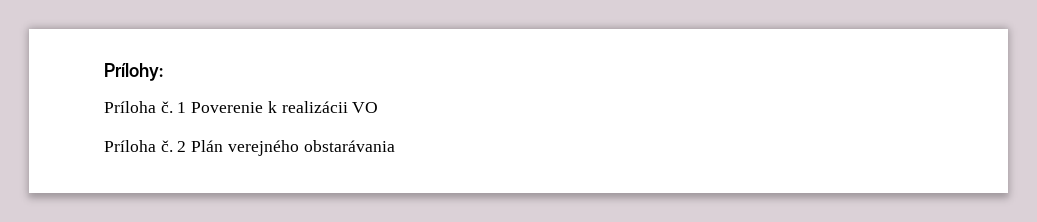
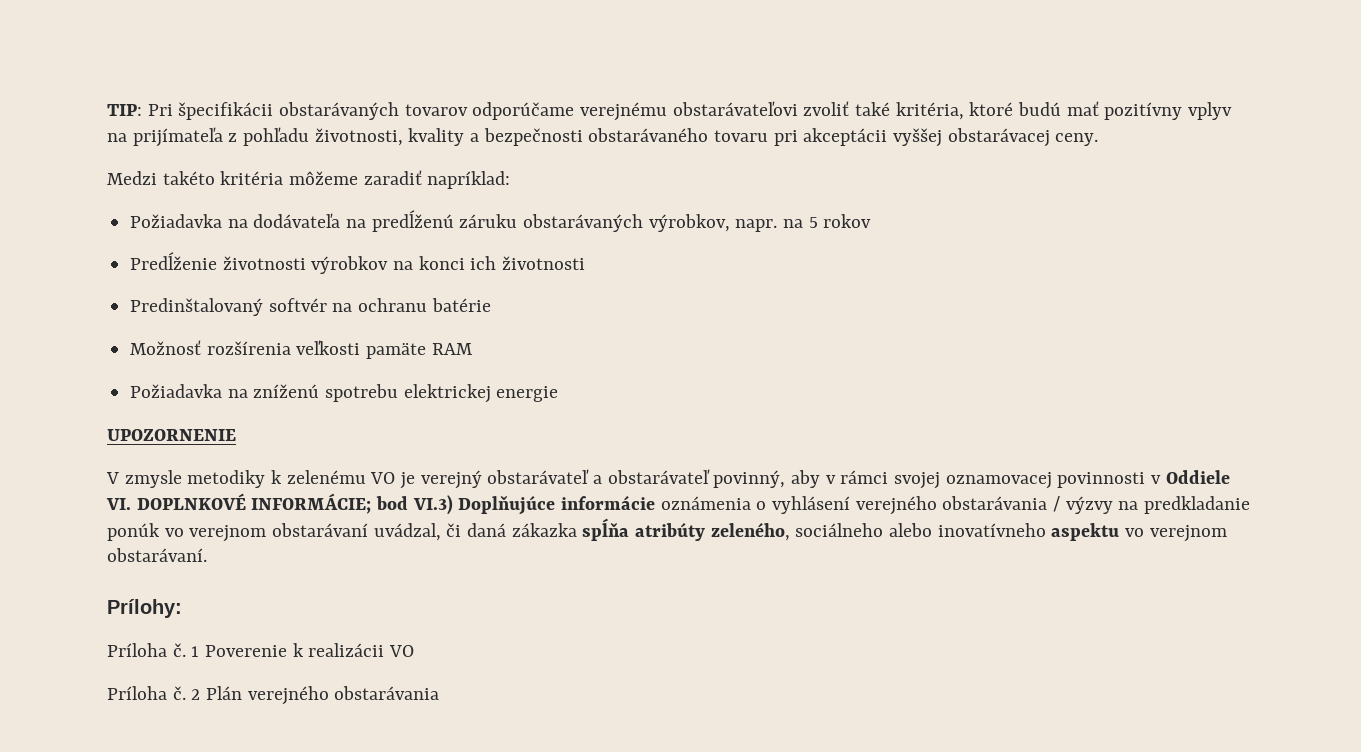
+ TIP: Pri špecifikácii obstarávaných tovarov odporúčame verejnému obstarávateľovi zvoliť také kritéria, ktoré budú mať pozitívny vplyv na prijímateľa z pohľadu životnosti, kvality a bezpečnosti obstarávaného tovaru pri akceptácii vyššej obstarávacej ceny.
+ Medzi takéto kritéria môžeme zaradiť napríklad:
+ Požiadavka na dodávateľa na predĺženú záruku obstarávaných výrobkov, napr. na 5 rokov
+ Predĺženie životnosti výrobkov na konci ich životnosti
+ Predinštalovaný softvér na ochranu batérie
+ Možnosť rozšírenia veľkosti pamäte RAM
+ Požiadavka na zníženú spotrebu elektrickej energie
+ UPOZORNENIE
+ V zmysle metodiky k zelenému VO je verejný obstarávateľ a obstarávateľ povinný, aby v rámci svojej oznamovacej povinnosti v Oddiele VI. DOPLNKOVÉ INFORMÁCIE; bod VI.3) Doplňujúce informácie oznámenia o vyhlásení verejného obstarávania / výzvy na predkladanie ponúk vo verejnom obstarávaní uvádzal, či daná zákazka spĺňa atribúty zeleného, sociálneho alebo inovatívneho aspektu vo verejnom obstarávaní.

